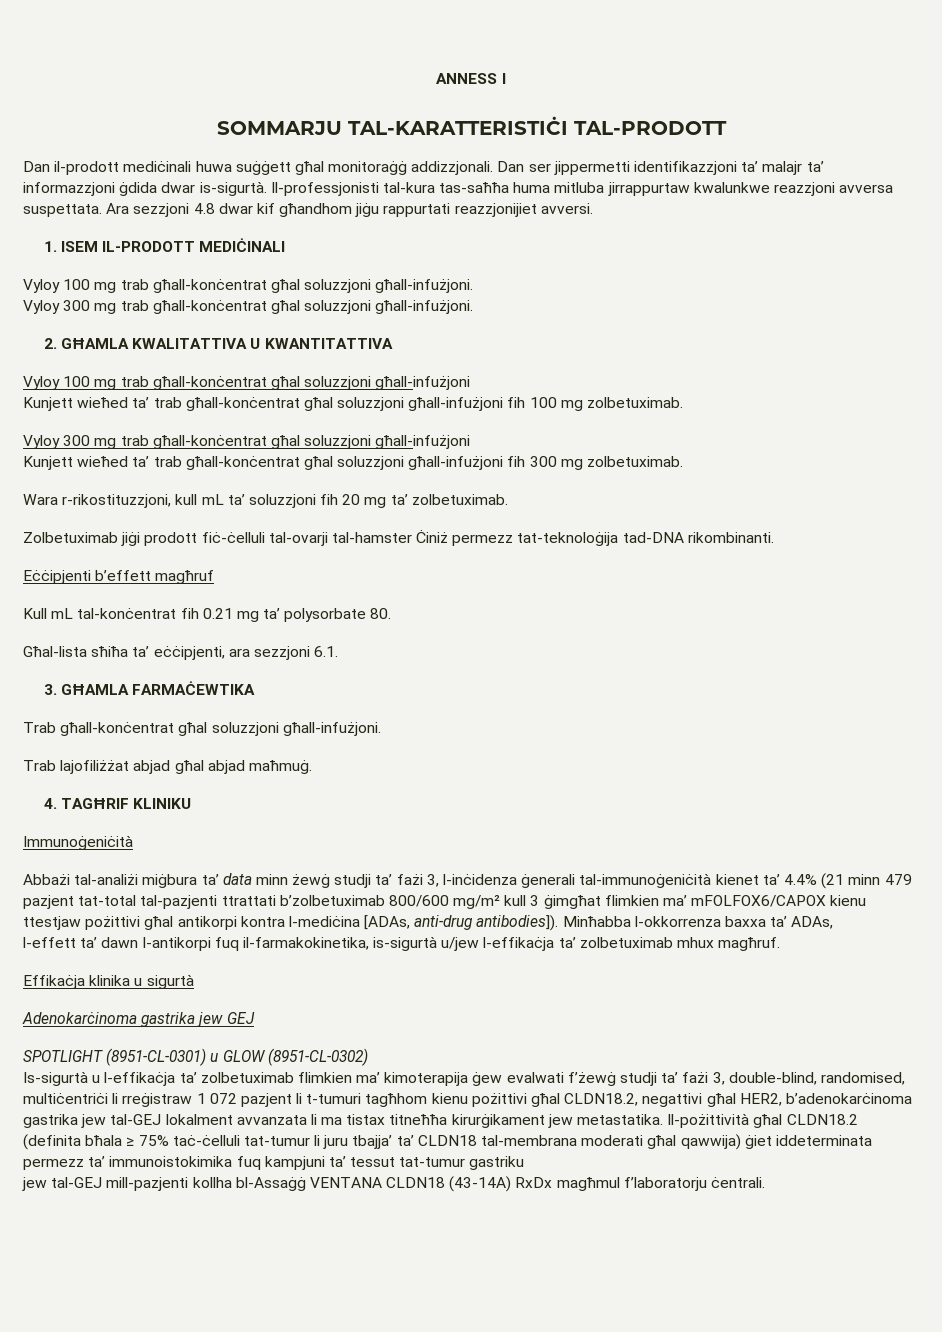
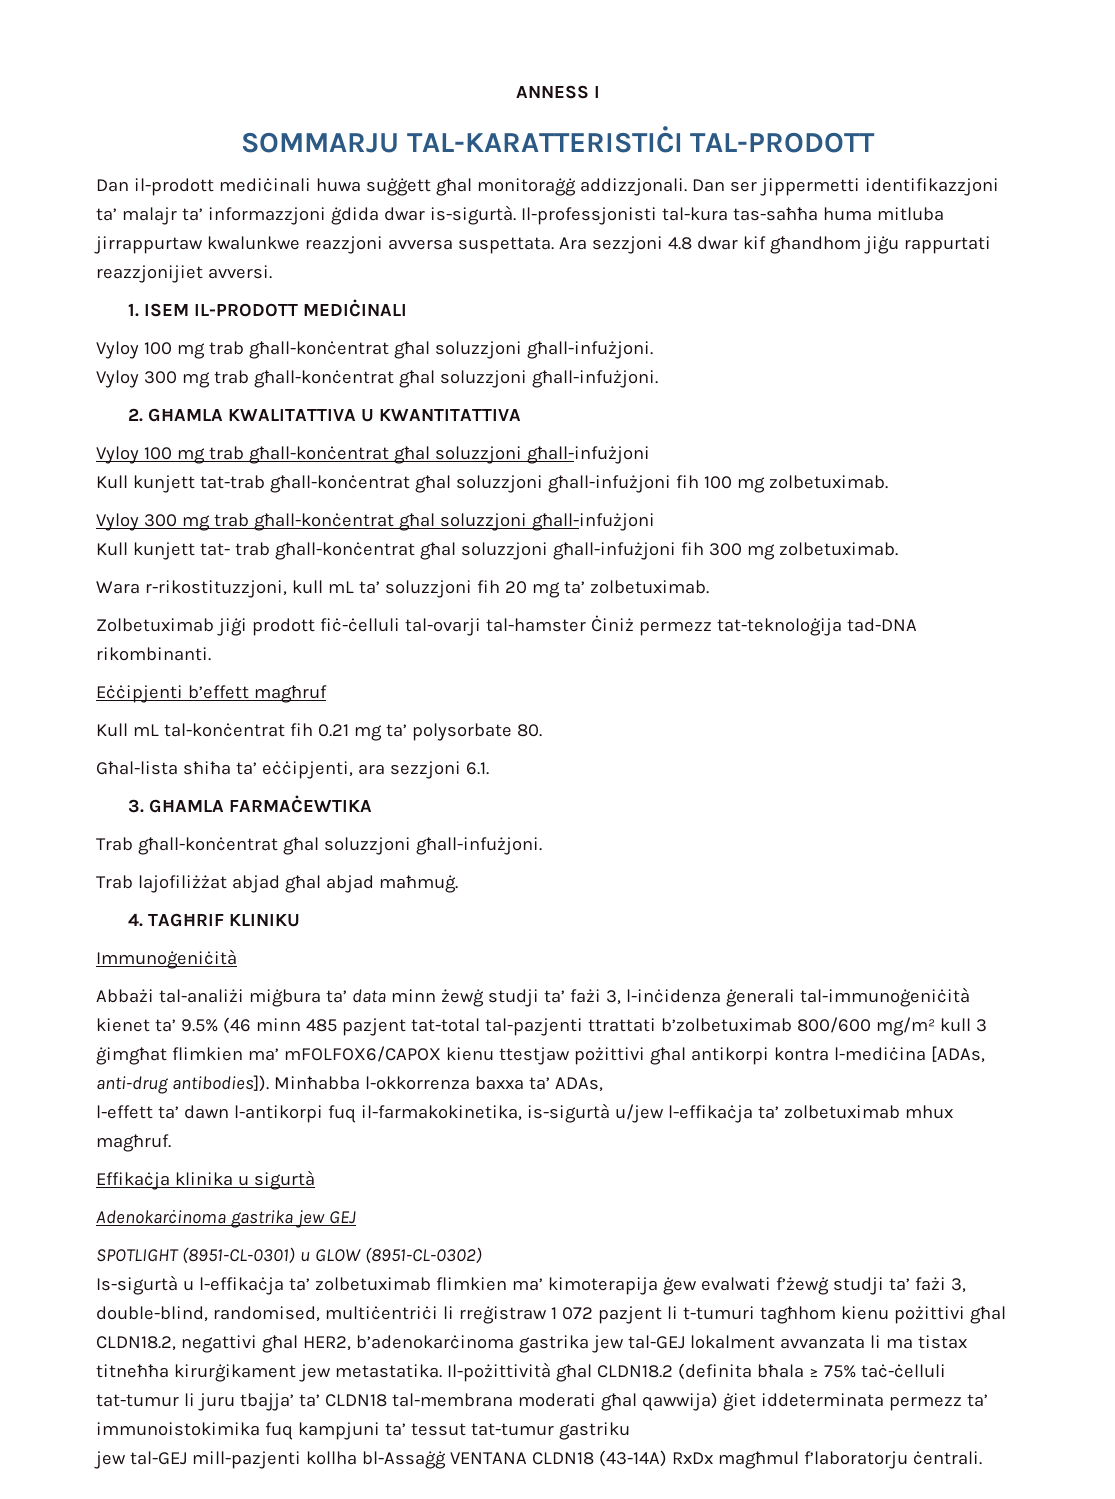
- Kunjett wieħed ta’ trab għall-konċentrat għal soluzzjoni għall-infużjoni fih 100 mg zolbetuximab.
+ Kull kunjett tat-trab għall-konċentrat għal soluzzjoni għall-infużjoni fih 100 mg zolbetuximab.
- Kunjett wieħed ta’ trab għall-konċentrat għal soluzzjoni għall-infużjoni fih 300 mg zolbetuximab.
+ Kull kunjett tat- trab għall-konċentrat għal soluzzjoni għall-infużjoni fih 300 mg zolbetuximab.
- Abbażi tal-analiżi miġbura ta’ data minn żewġ studji ta’ fażi 3, l-inċidenza ġenerali tal-immunoġeniċità kienet ta’ 4.4% (21 minn 479 pazjent tat-total tal-pazjenti ttrattati b’zolbetuximab 800/600 mg/m² kull 3 ġimgħat flimkien ma’ mFOLFOX6/CAPOX kienu ttestjaw pożittivi għal antikorpi kontra l-mediċina [ADAs, anti-drug antibodies]).
+ Abbażi tal-analiżi miġbura ta’ data minn żewġ studji ta’ fażi 3, l-inċidenza ġenerali tal-immunoġeniċità kienet ta’ 9.5% (46 minn 485 pazjent tat-total tal-pazjenti ttrattati b’zolbetuximab 800/600 mg/m² kull 3 ġimgħat flimkien ma’ mFOLFOX6/CAPOX kienu ttestjaw pożittivi għal antikorpi kontra l-mediċina [ADAs, anti-drug antibodies]).

